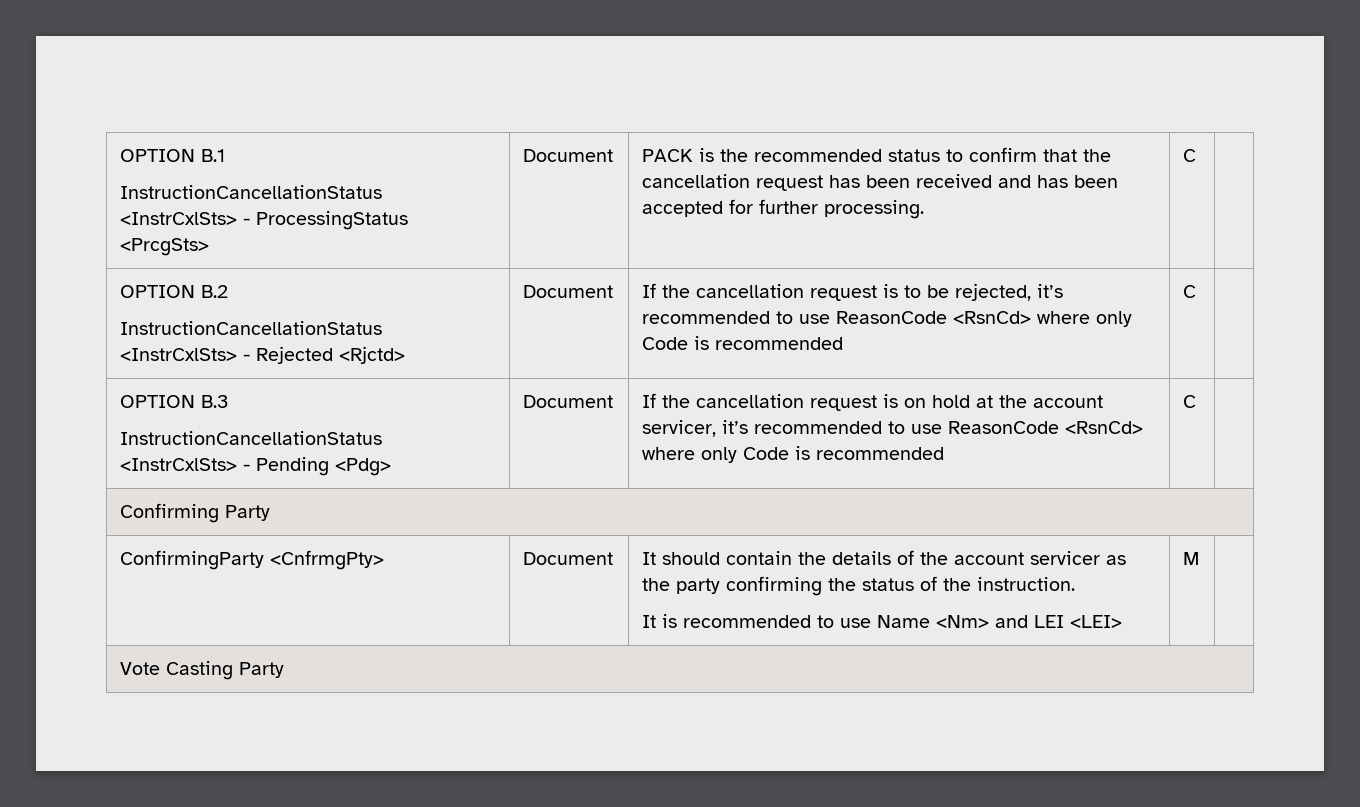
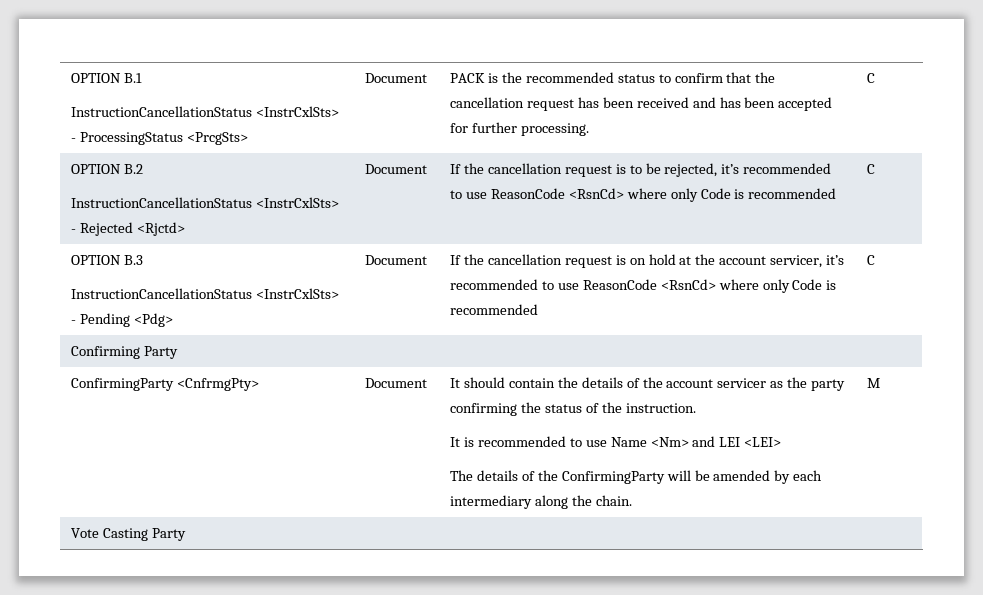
+ The details of the ConfirmingParty will be amended by each intermediary along the chain.

